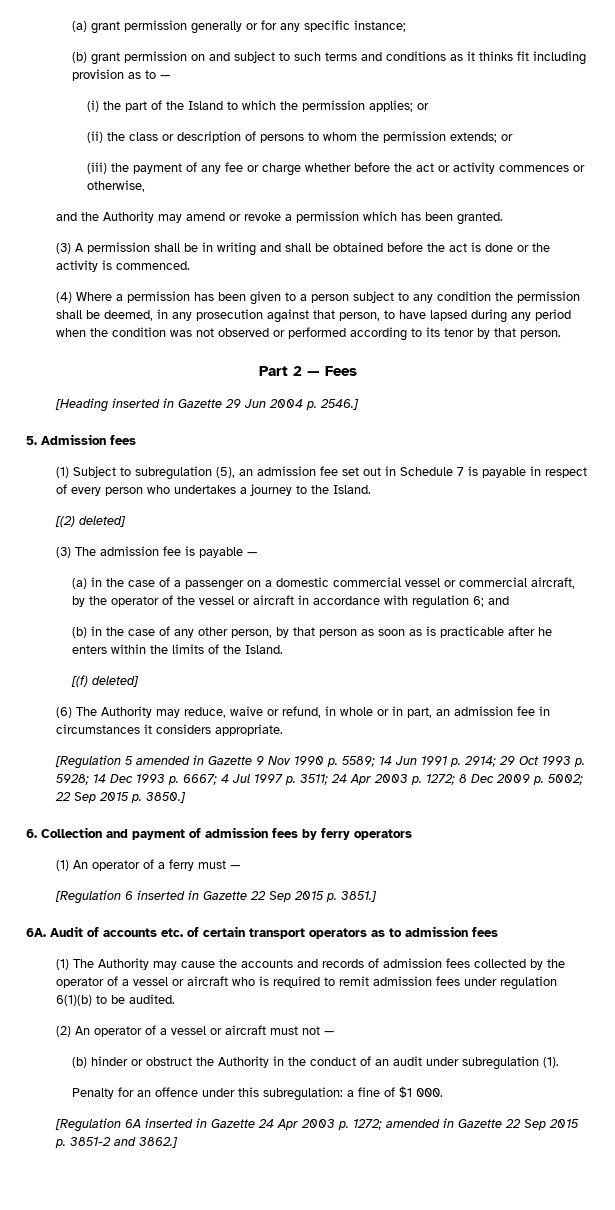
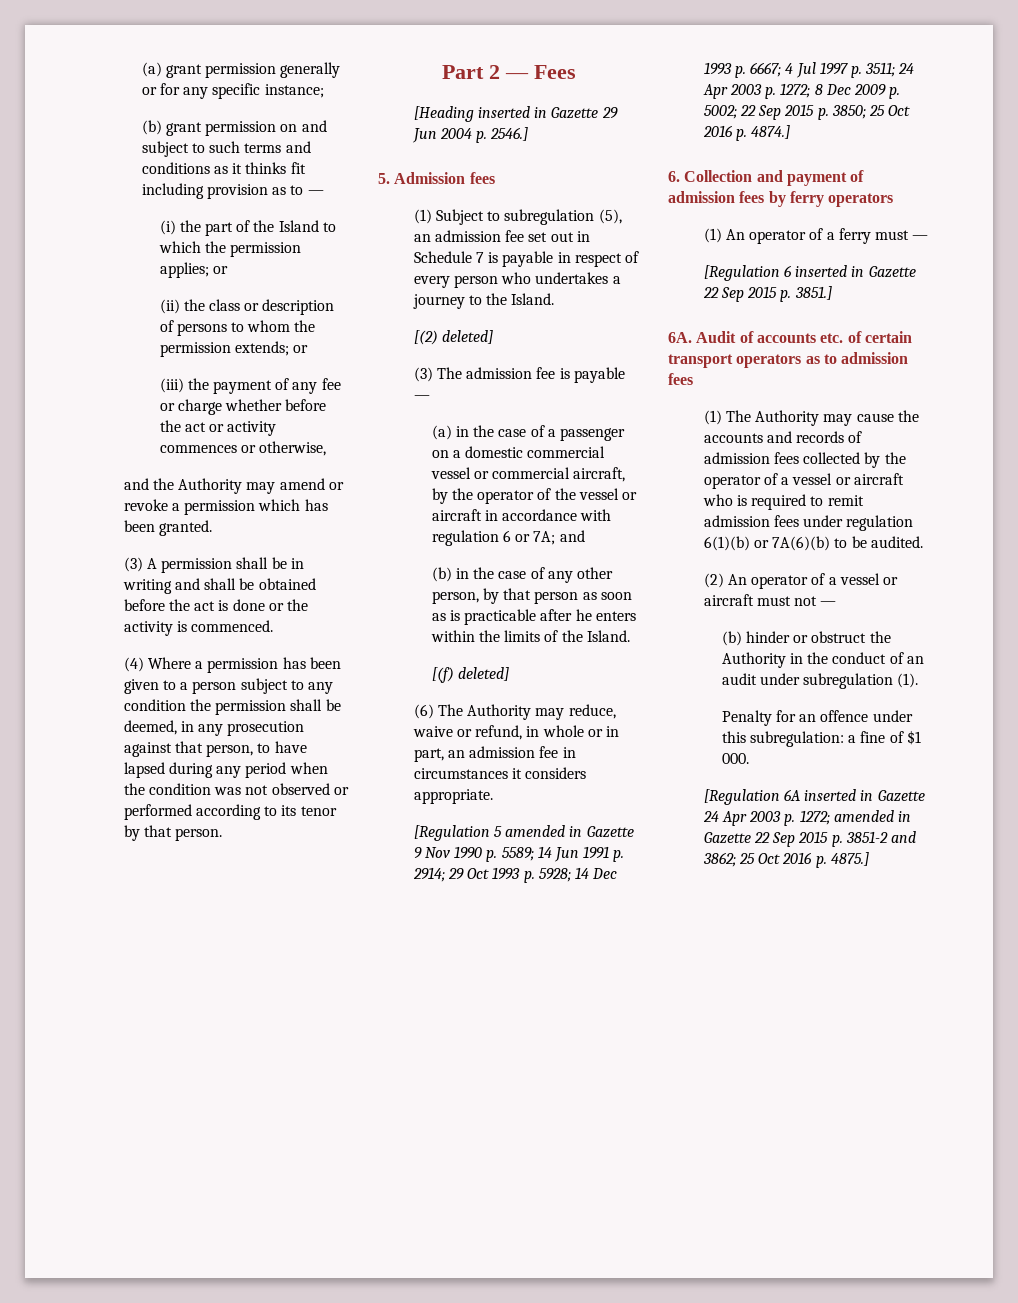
- (a) in the case of a passenger on a domestic commercial vessel or commercial aircraft, by the operator of the vessel or aircraft in accordance with regulation 6; and
+ (a) in the case of a passenger on a domestic commercial vessel or commercial aircraft, by the operator of the vessel or aircraft in accordance with regulation 6 or 7A; and
- [Regulation 5 amended in Gazette 9 Nov 1990 p. 5589; 14 Jun 1991 p. 2914; 29 Oct 1993 p. 5928; 14 Dec 1993 p. 6667; 4 Jul 1997 p. 3511; 24 Apr 2003 p. 1272; 8 Dec 2009 p. 5002; 22 Sep 2015 p. 3850.]
+ [Regulation 5 amended in Gazette 9 Nov 1990 p. 5589; 14 Jun 1991 p. 2914; 29 Oct 1993 p. 5928; 14 Dec 1993 p. 6667; 4 Jul 1997 p. 3511; 24 Apr 2003 p. 1272; 8 Dec 2009 p. 5002; 22 Sep 2015 p. 3850; 25 Oct 2016 p. 4874.]
- (1) The Authority may cause the accounts and records of admission fees collected by the operator of a vessel or aircraft who is required to remit admission fees under regulation 6(1)(b) to be audited.
+ (1) The Authority may cause the accounts and records of admission fees collected by the operator of a vessel or aircraft who is required to remit admission fees under regulation 6(1)(b) or 7A(6)(b) to be audited.
- [Regulation 6A inserted in Gazette 24 Apr 2003 p. 1272; amended in Gazette 22 Sep 2015 p. 3851-2 and 3862.]
+ [Regulation 6A inserted in Gazette 24 Apr 2003 p. 1272; amended in Gazette 22 Sep 2015 p. 3851-2 and 3862; 25 Oct 2016 p. 4875.]

